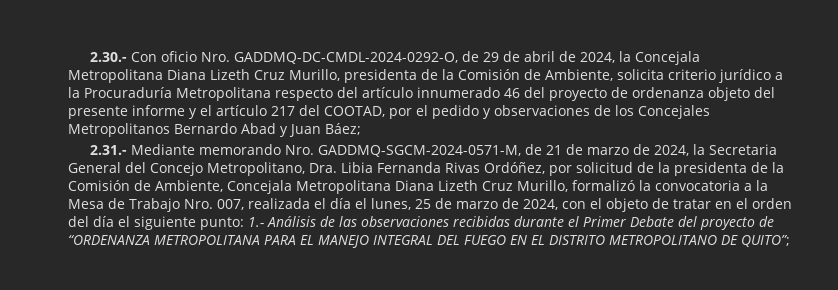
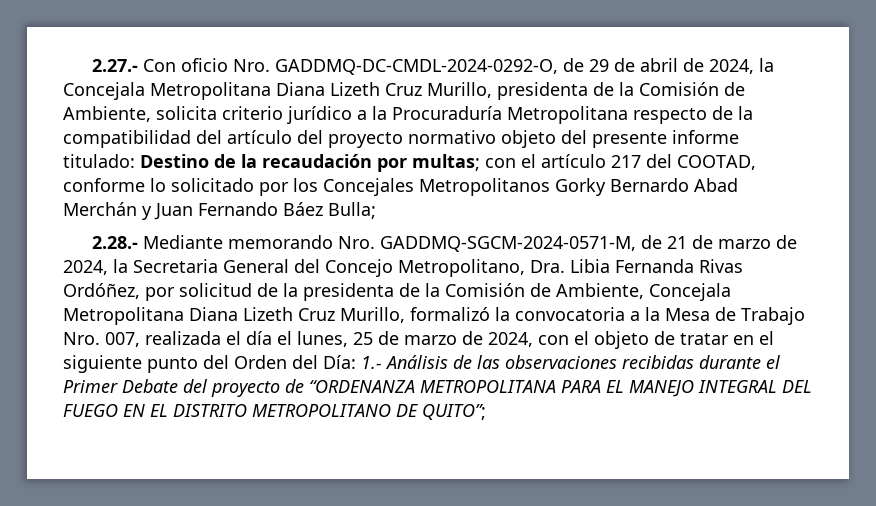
- 2.30.- Con oficio Nro. GADDMQ-DC-CMDL-2024-0292-O, de 29 de abril de 2024, la Concejala Metropolitana Diana Lizeth Cruz Murillo, presidenta de la Comisión de Ambiente, solicita criterio jurídico a la Procuraduría Metropolitana respecto del artículo innumerado 46 del proyecto de ordenanza objeto del presente informe y el artículo 217 del COOTAD, por el pedido y observaciones de los Concejales Metropolitanos Bernardo Abad y Juan Báez;
- 2.31.- Mediante memorando Nro. GADDMQ-SGCM-2024-0571-M, de 21 de marzo de 2024, la Secretaria General del Concejo Metropolitano, Dra. Libia Fernanda Rivas Ordóñez, por solicitud de la presidenta de la Comisión de Ambiente, Concejala Metropolitana Diana Lizeth Cruz Murillo, formalizó la convocatoria a la Mesa de Trabajo Nro. 007, realizada el día el lunes, 25 de marzo de 2024, con el objeto de tratar en el orden del día el siguiente punto:
+ 2.27.- Con oficio Nro. GADDMQ-DC-CMDL-2024-0292-O, de 29 de abril de 2024, la Concejala Metropolitana Diana Lizeth Cruz Murillo, presidenta de la Comisión de Ambiente, solicita criterio jurídico a la Procuraduría Metropolitana respecto de la compatibilidad del artículo del proyecto normativo objeto del presente informe titulado: Destino de la recaudación por multas; con el artículo 217 del COOTAD, conforme lo solicitado por los Concejales Metropolitanos Gorky Bernardo Abad Merchán y Juan Fernando Báez Bulla;
+ 2.28.- Mediante memorando Nro. GADDMQ-SGCM-2024-0571-M, de 21 de marzo de 2024, la Secretaria General del Concejo Metropolitano, Dra. Libia Fernanda Rivas Ordóñez, por solicitud de la presidenta de la Comisión de Ambiente, Concejala Metropolitana Diana Lizeth Cruz Murillo, formalizó la convocatoria a la Mesa de Trabajo Nro. 007, realizada el día el lunes, 25 de marzo de 2024, con el objeto de tratar en el siguiente punto del Orden del Día:

